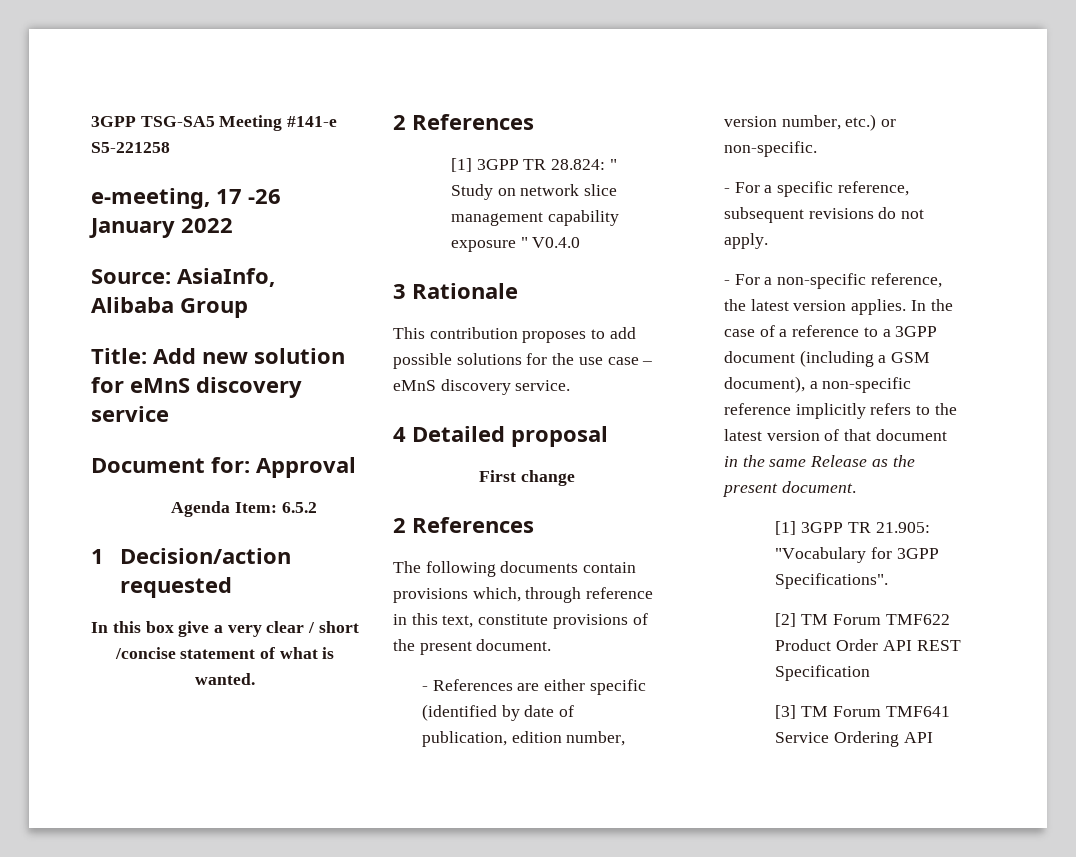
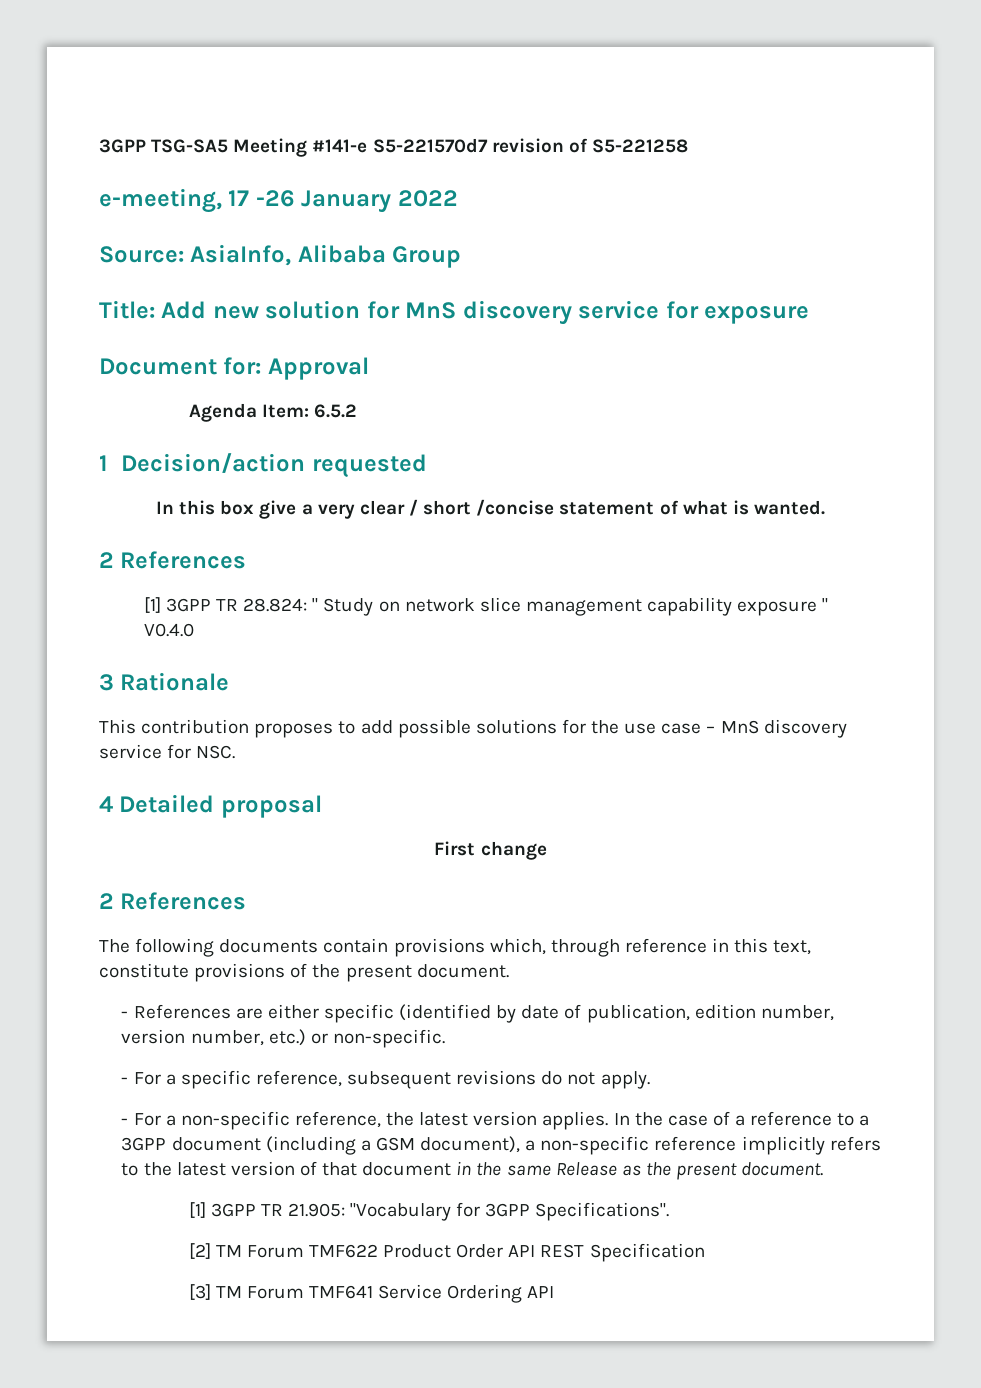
- 3GPP TSG-SA5 Meeting #141-e S5-221258
+ 3GPP TSG-SA5 Meeting #141-e S5-221570d7 revision of S5-221258
- Title: Add new solution for eMnS discovery service
+ Title: Add new solution for MnS discovery service for exposure
- This contribution proposes to add possible solutions for the use case – eMnS discovery service.
+ This contribution proposes to add possible solutions for the use case – MnS discovery service for NSC.

